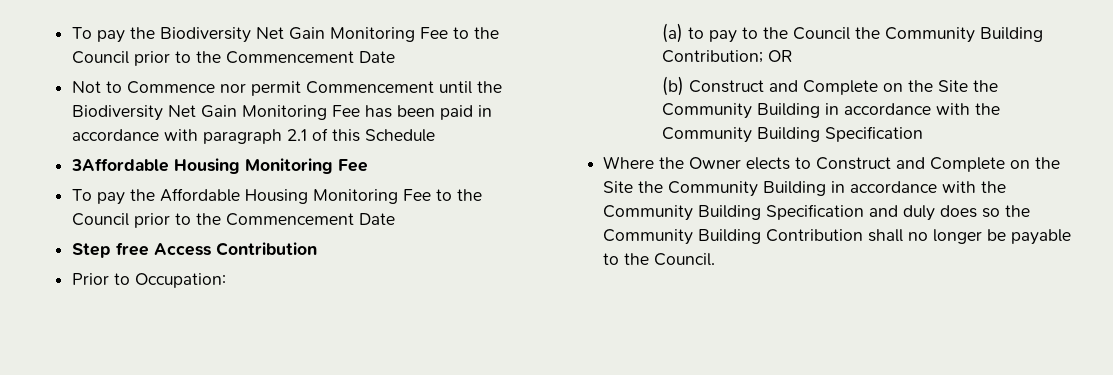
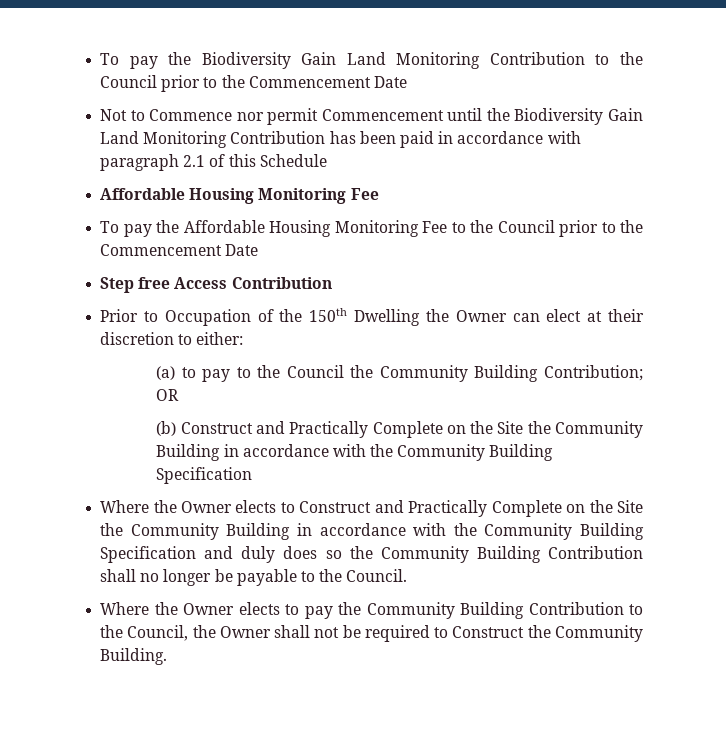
- To pay the Biodiversity Net Gain Monitoring Fee to the Council prior to the Commencement Date
+ To pay the Biodiversity Gain Land Monitoring Contribution to the Council prior to the Commencement Date
- Not to Commence nor permit Commencement until the Biodiversity Net Gain Monitoring Fee has been paid in accordance with paragraph 2.1 of this Schedule
- 3Affordable Housing Monitoring Fee
+ Not to Commence nor permit Commencement until the Biodiversity Gain Land Monitoring Contribution has been paid in accordance with paragraph 2.1 of this Schedule
+ Affordable Housing Monitoring Fee
- Prior to Occupation:
+ Prior to Occupation of the 150th Dwelling the Owner can elect at their discretion to either:
- (b) Construct and Complete on the Site the Community Building in accordance with the Community Building Specification
+ (b) Construct and Practically Complete on the Site the Community Building in accordance with the Community Building Specification
- Where the Owner elects to Construct and Complete on the Site the Community Building in accordance with the Community Building Specification and duly does so the Community Building Contribution shall no longer be payable to the Council.
+ Where the Owner elects to Construct and Practically Complete on the Site the Community Building in accordance with the Community Building Specification and duly does so the Community Building Contribution shall no longer be payable to the Council.
+ Where the Owner elects to pay the Community Building Contribution to the Council, the Owner shall not be required to Construct the Community Building.

